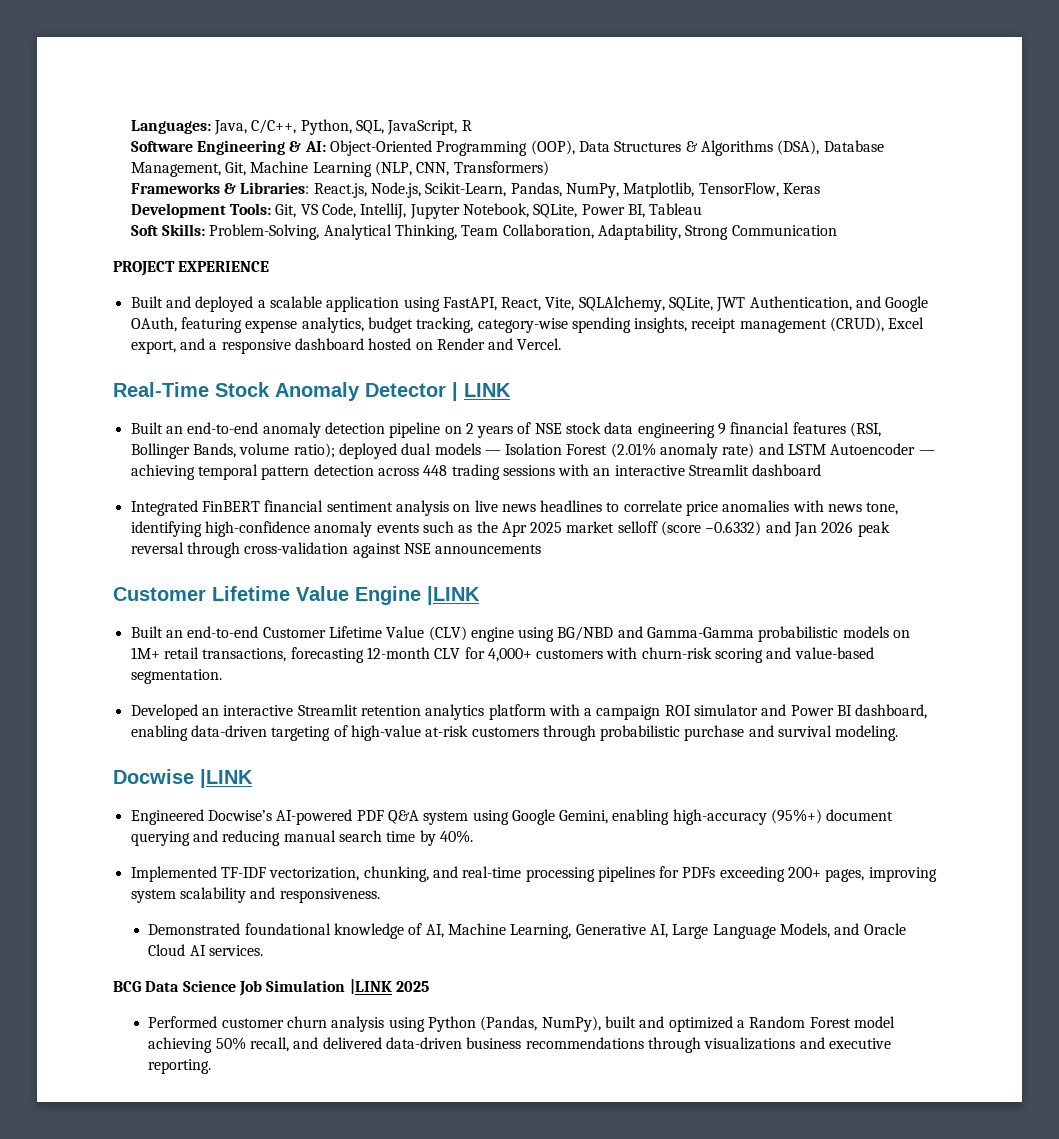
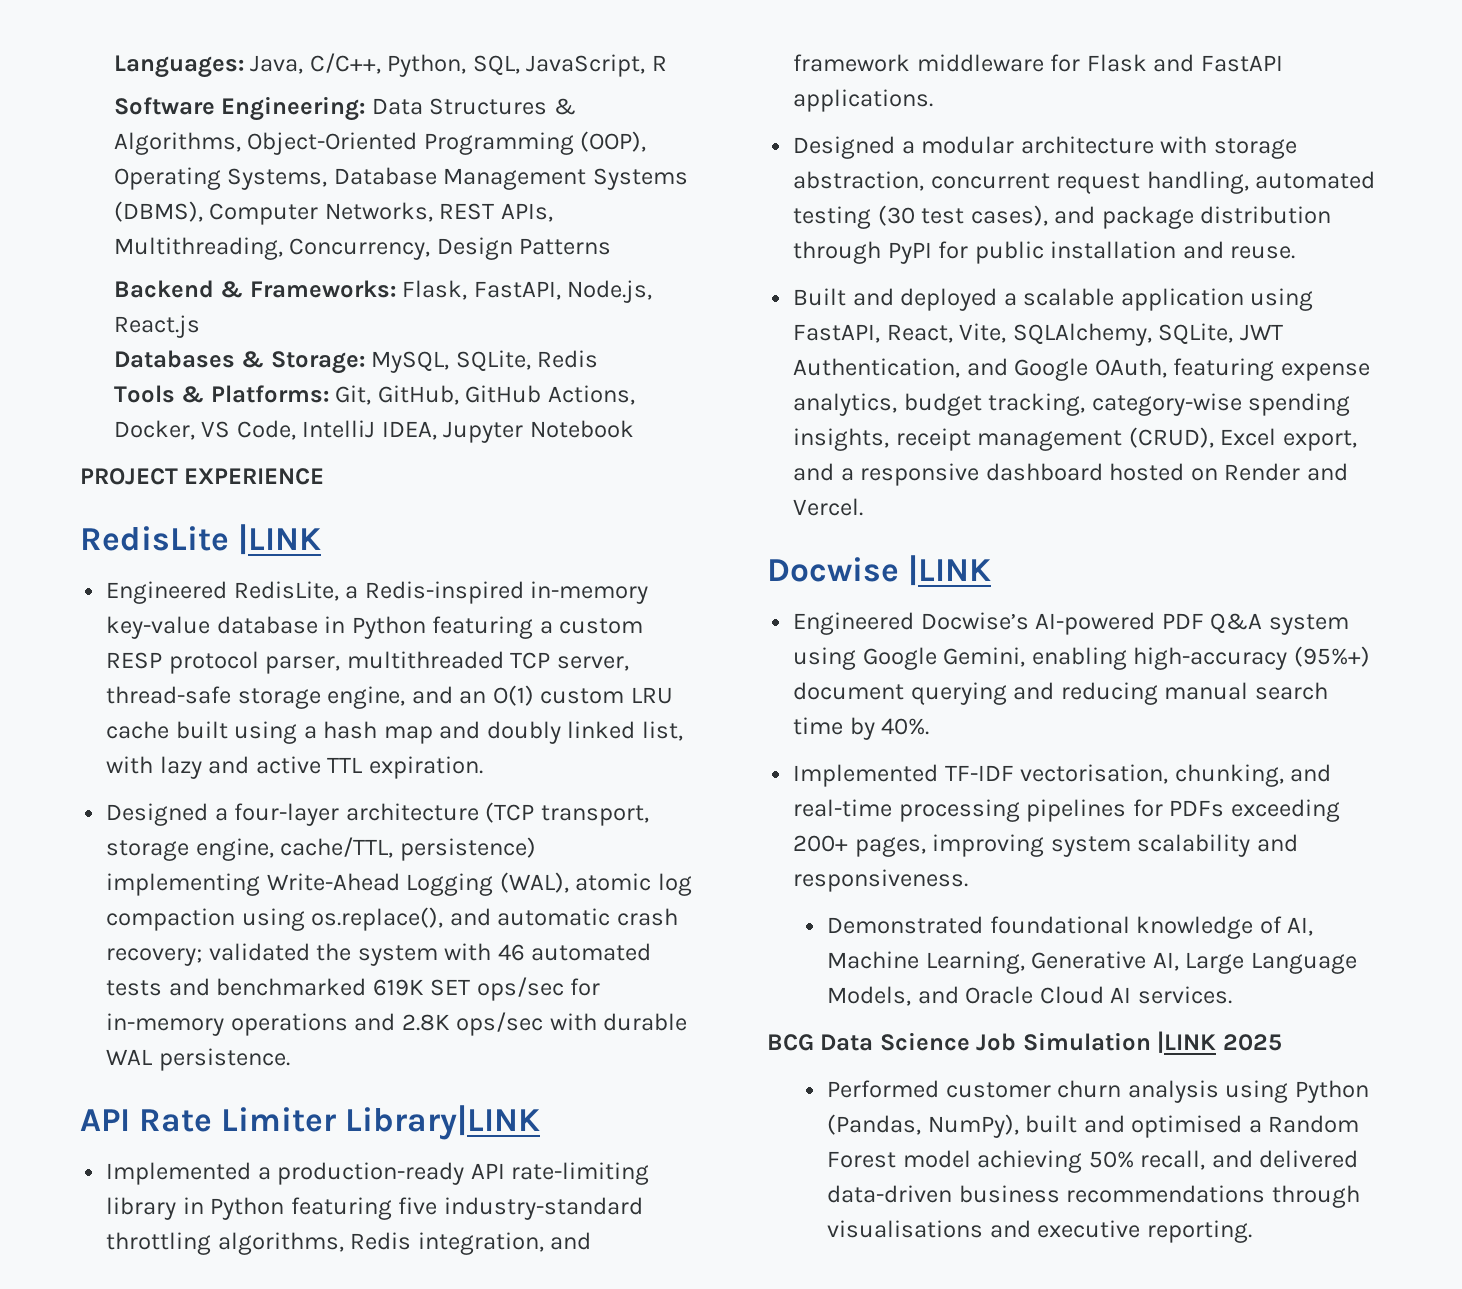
- Software Engineering & AI: Object-Oriented Programming (OOP), Data Structures & Algorithms (DSA), Database Management, Git, Machine Learning (NLP, CNN, Transformers)
- Frameworks & Libraries: React.js, Node.js, Scikit-Learn, Pandas, NumPy, Matplotlib, TensorFlow, Keras
- Development Tools: Git, VS Code, IntelliJ, Jupyter Notebook, SQLite, Power BI, Tableau
- Soft Skills: Problem-Solving, Analytical Thinking, Team Collaboration, Adaptability, Strong Communication
+ Software Engineering: Data Structures & Algorithms, Object-Oriented Programming (OOP), Operating Systems, Database Management Systems (DBMS), Computer Networks, REST APIs, Multithreading, Concurrency, Design Patterns
+ Backend & Frameworks: Flask, FastAPI, Node.js, React.js
+ Databases & Storage: MySQL, SQLite, Redis
+ Tools & Platforms: Git, GitHub, GitHub Actions, Docker, VS Code, IntelliJ IDEA, Jupyter Notebook
  PROJECT EXPERIENCE
+ RedisLite |LINK
+ Engineered RedisLite, a Redis-inspired in-memory key-value database in Python featuring a custom RESP protocol parser, multithreaded TCP server, thread-safe storage engine, and an O(1) custom LRU cache built using a hash map and doubly linked list, with lazy and active TTL expiration.
+ Designed a four-layer architecture (TCP transport, storage engine, cache/TTL, persistence) implementing Write-Ahead Logging (WAL), atomic log compaction using os.replace(), and automatic crash recovery; validated the system with 46 automated tests and benchmarked 619K SET ops/sec for in-memory operations and 2.8K ops/sec with durable WAL persistence.
+ API Rate Limiter Library|LINK
+ Implemented a production-ready API rate-limiting library in Python featuring five industry-standard throttling algorithms, Redis integration, and framework middleware for Flask and FastAPI applications.
+ Designed a modular architecture with storage abstraction, concurrent request handling, automated testing (30 test cases), and package distribution through PyPI for public installation and reuse.
- Real-Time Stock Anomaly Detector | LINK
- Built an end-to-end anomaly detection pipeline on 2 years of NSE stock data engineering 9 financial features (RSI, Bollinger Bands, volume ratio); deployed dual models — Isolation Forest (2.01% anomaly rate) and LSTM Autoencoder — achieving temporal pattern detection across 448 trading sessions with an interactive Streamlit dashboard
- Integrated FinBERT financial sentiment analysis on live news headlines to correlate price anomalies with news tone, identifying high-confidence anomaly events such as the Apr 2025 market selloff (score −0.6332) and Jan 2026 peak reversal through cross-validation against NSE announcements
- Customer Lifetime Value Engine |LINK
- Built an end-to-end Customer Lifetime Value (CLV) engine using BG/NBD and Gamma-Gamma probabilistic models on 1M+ retail transactions, forecasting 12-month CLV for 4,000+ customers with churn-risk scoring and value-based segmentation.
- Developed an interactive Streamlit retention analytics platform with a campaign ROI simulator and Power BI dashboard, enabling data-driven targeting of high-value at-risk customers through probabilistic purchase and survival modeling.
- Implemented TF-IDF vectorization, chunking, and real-time processing pipelines for PDFs exceeding 200+ pages, improving system scalability and responsiveness.
+ Implemented TF-IDF vectorisation, chunking, and real-time processing pipelines for PDFs exceeding 200+ pages, improving system scalability and responsiveness.
- Performed customer churn analysis using Python (Pandas, NumPy), built and optimized a Random Forest model achieving 50% recall, and delivered data-driven business recommendations through visualizations and executive reporting.
+ Performed customer churn analysis using Python (Pandas, NumPy), built and optimised a Random Forest model achieving 50% recall, and delivered data-driven business recommendations through visualisations and executive reporting.

